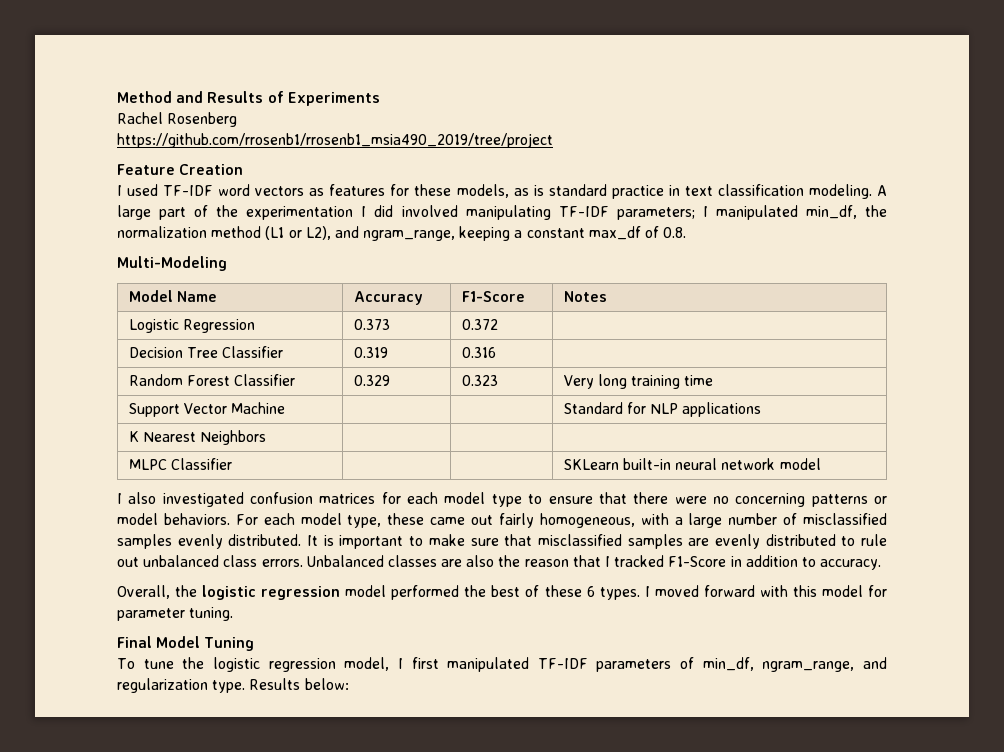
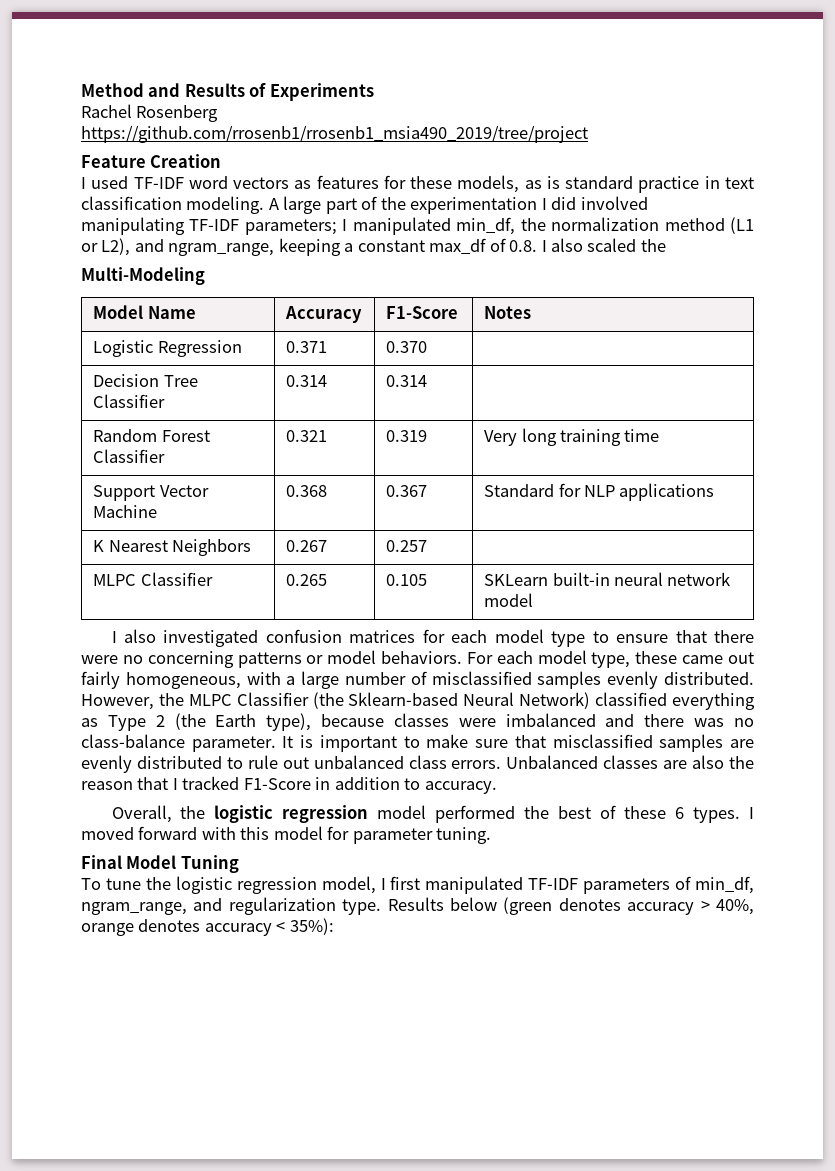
- A large part of the experimentation I did involved manipulating TF-IDF parameters; I manipulated min_df, the normalization method (L1 or L2), and ngram_range, keeping a constant max_df of 0.8.
+ A large part of the experimentation I did involved manipulating TF-IDF parameters; I manipulated min_df, the normalization method (L1 or L2), and ngram_range, keeping a constant max_df of 0.8. I also scaled the
- Logistic Regression | 0.373 | 0.372 |
+ Logistic Regression | 0.371 | 0.370 |
- Decision Tree Classifier | 0.319 | 0.316 |
+ Decision Tree Classifier | 0.314 | 0.314 |
- Random Forest Classifier | 0.329 | 0.323 | Very long training time
+ Random Forest Classifier | 0.321 | 0.319 | Very long training time
- Support Vector Machine | | | Standard for NLP applications
+ Support Vector Machine | 0.368 | 0.367 | Standard for NLP applications
- K Nearest Neighbors | | |
+ K Nearest Neighbors | 0.267 | 0.257 |
- MLPC Classifier | | | SKLearn built-in neural network model
+ MLPC Classifier | 0.265 | 0.105 | SKLearn built-in neural network model
+ However, the MLPC Classifier (the Sklearn-based Neural Network) classified everything as Type 2 (the Earth type), because classes were imbalanced and there was no class-balance parameter.
- Results below:
+ Results below (green denotes accuracy > 40%, orange denotes accuracy < 35%):

